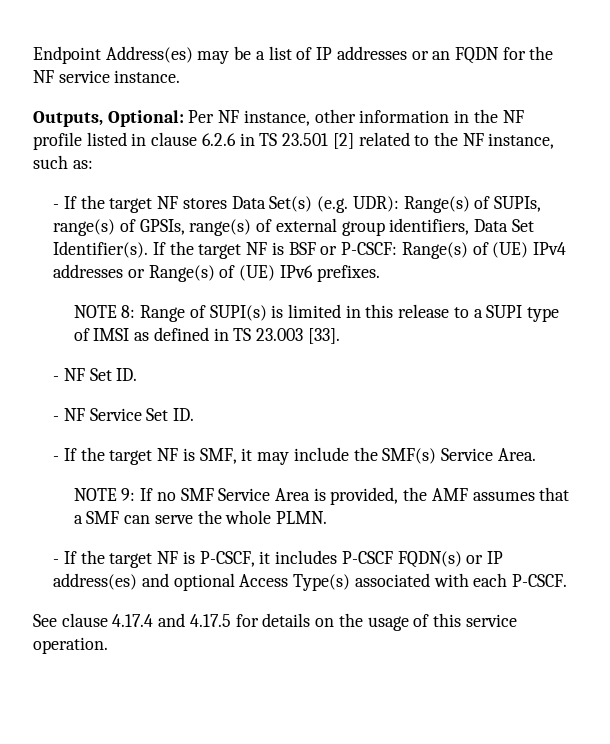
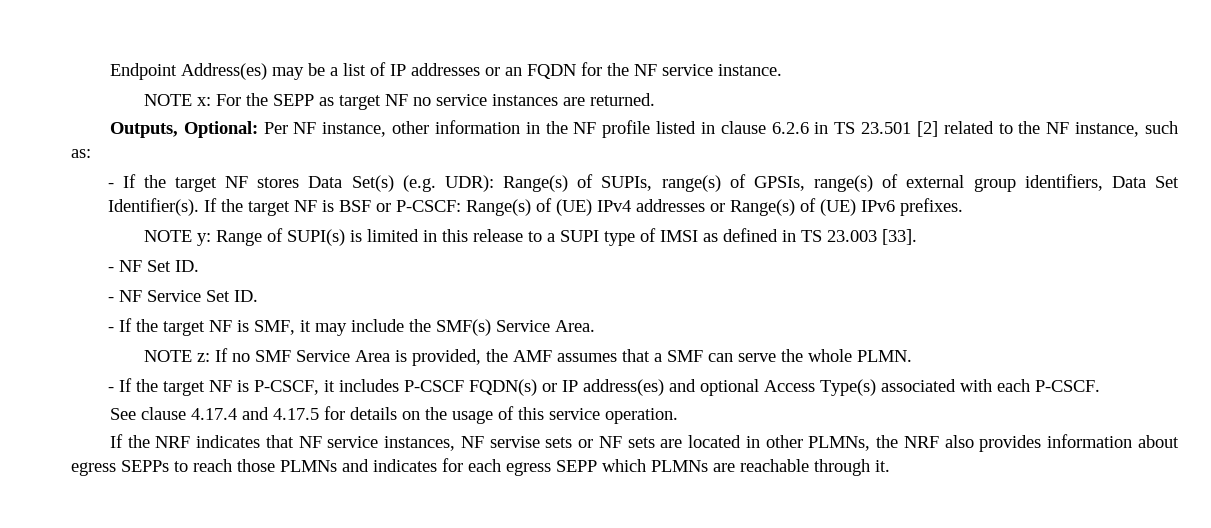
+ NOTE x: For the SEPP as target NF no service instances are returned.
- NOTE 8: Range of SUPI(s) is limited in this release to a SUPI type of IMSI as defined in TS 23.003 [33].
+ NOTE y: Range of SUPI(s) is limited in this release to a SUPI type of IMSI as defined in TS 23.003 [33].
- NOTE 9: If no SMF Service Area is provided, the AMF assumes that a SMF can serve the whole PLMN.
+ NOTE z: If no SMF Service Area is provided, the AMF assumes that a SMF can serve the whole PLMN.
+ If the NRF indicates that NF service instances, NF servise sets or NF sets are located in other PLMNs, the NRF also provides information about egress SEPPs to reach those PLMNs and indicates for each egress SEPP which PLMNs are reachable through it.

